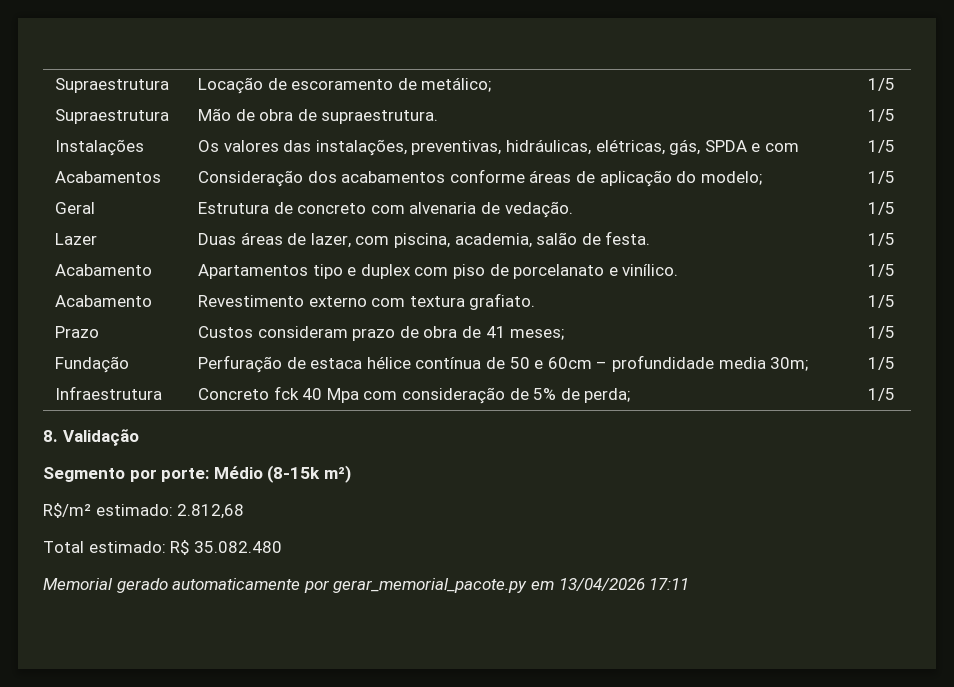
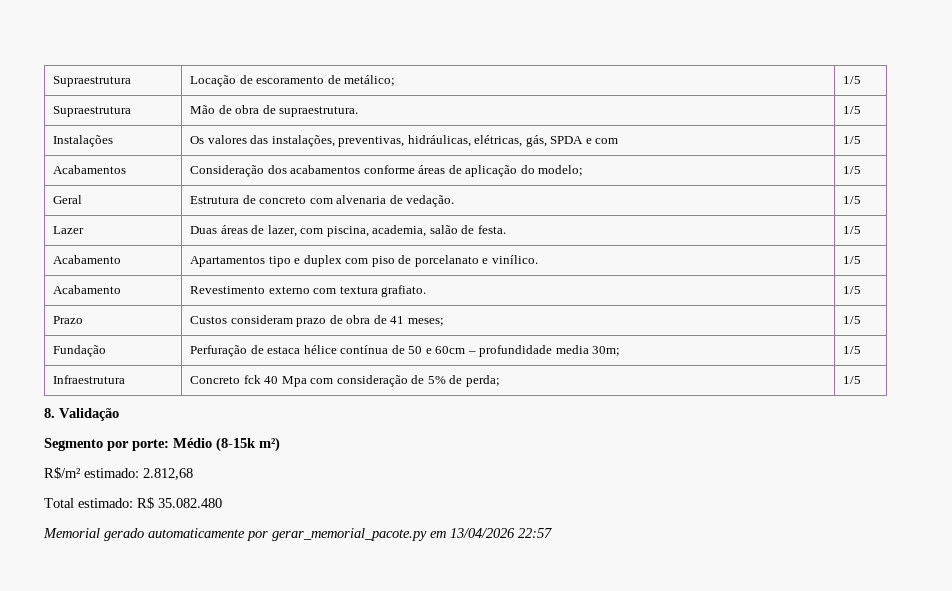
- Memorial gerado automaticamente por gerar_memorial_pacote.py em 13/04/2026 17:11
+ Memorial gerado automaticamente por gerar_memorial_pacote.py em 13/04/2026 22:57

